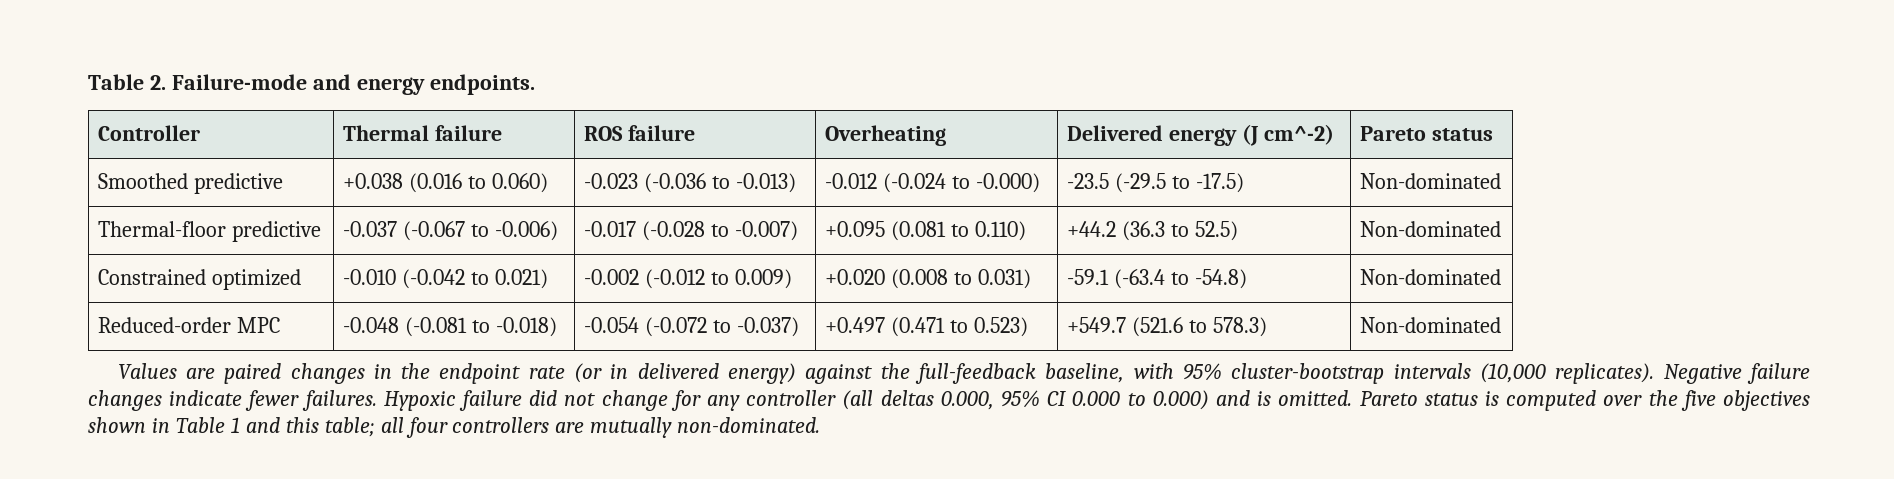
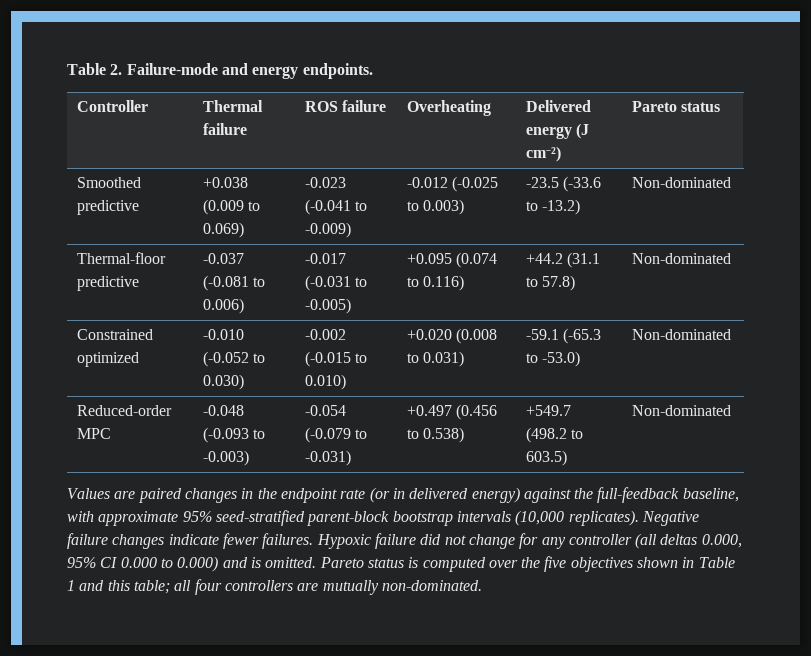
- Controller | Thermal failure | ROS failure | Overheating | Delivered energy (J cm^-2) | Pareto status
+ Controller | Thermal failure | ROS failure | Overheating | Delivered energy (J cm⁻²) | Pareto status
- Smoothed predictive | +0.038 (0.016 to 0.060) | -0.023 (-0.036 to -0.013) | -0.012 (-0.024 to -0.000) | -23.5 (-29.5 to -17.5) | Non-dominated
- Thermal-floor predictive | -0.037 (-0.067 to -0.006) | -0.017 (-0.028 to -0.007) | +0.095 (0.081 to 0.110) | +44.2 (36.3 to 52.5) | Non-dominated
- Constrained optimized | -0.010 (-0.042 to 0.021) | -0.002 (-0.012 to 0.009) | +0.020 (0.008 to 0.031) | -59.1 (-63.4 to -54.8) | Non-dominated
+ Smoothed predictive | +0.038 (0.009 to 0.069) | -0.023 (-0.041 to -0.009) | -0.012 (-0.025 to 0.003) | -23.5 (-33.6 to -13.2) | Non-dominated
+ Thermal-floor predictive | -0.037 (-0.081 to 0.006) | -0.017 (-0.031 to -0.005) | +0.095 (0.074 to 0.116) | +44.2 (31.1 to 57.8) | Non-dominated
+ Constrained optimized | -0.010 (-0.052 to 0.030) | -0.002 (-0.015 to 0.010) | +0.020 (0.008 to 0.031) | -59.1 (-65.3 to -53.0) | Non-dominated
- Reduced-order MPC | -0.048 (-0.081 to -0.018) | -0.054 (-0.072 to -0.037) | +0.497 (0.471 to 0.523) | +549.7 (521.6 to 578.3) | Non-dominated
+ Reduced-order MPC | -0.048 (-0.093 to -0.003) | -0.054 (-0.079 to -0.031) | +0.497 (0.456 to 0.538) | +549.7 (498.2 to 603.5) | Non-dominated
- Values are paired changes in the endpoint rate (or in delivered energy) against the full-feedback baseline, with 95% cluster-bootstrap intervals (10,000 replicates).
+ Values are paired changes in the endpoint rate (or in delivered energy) against the full-feedback baseline, with approximate 95% seed-stratified parent-block bootstrap intervals (10,000 replicates).

